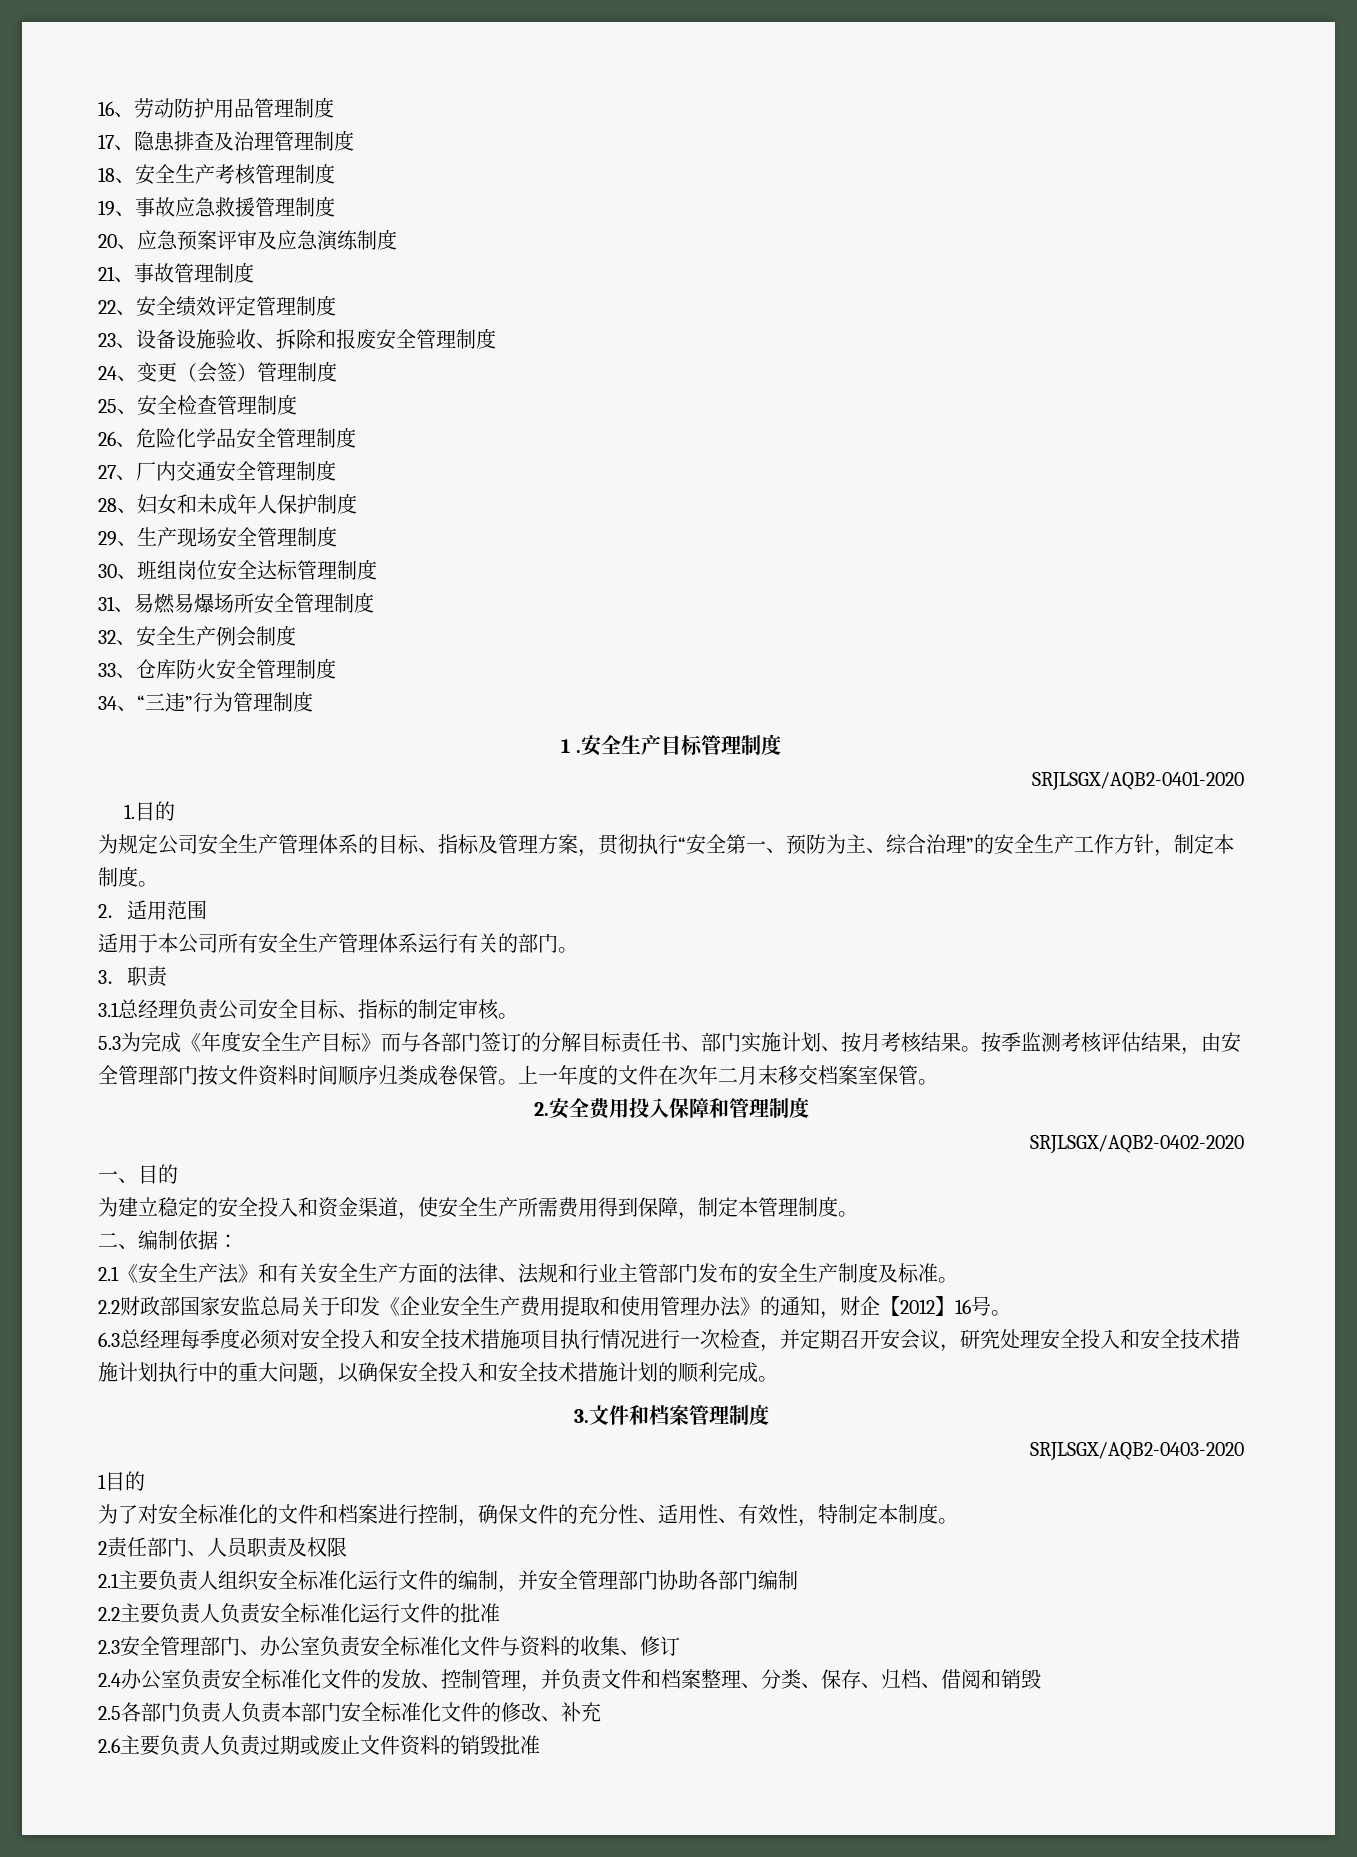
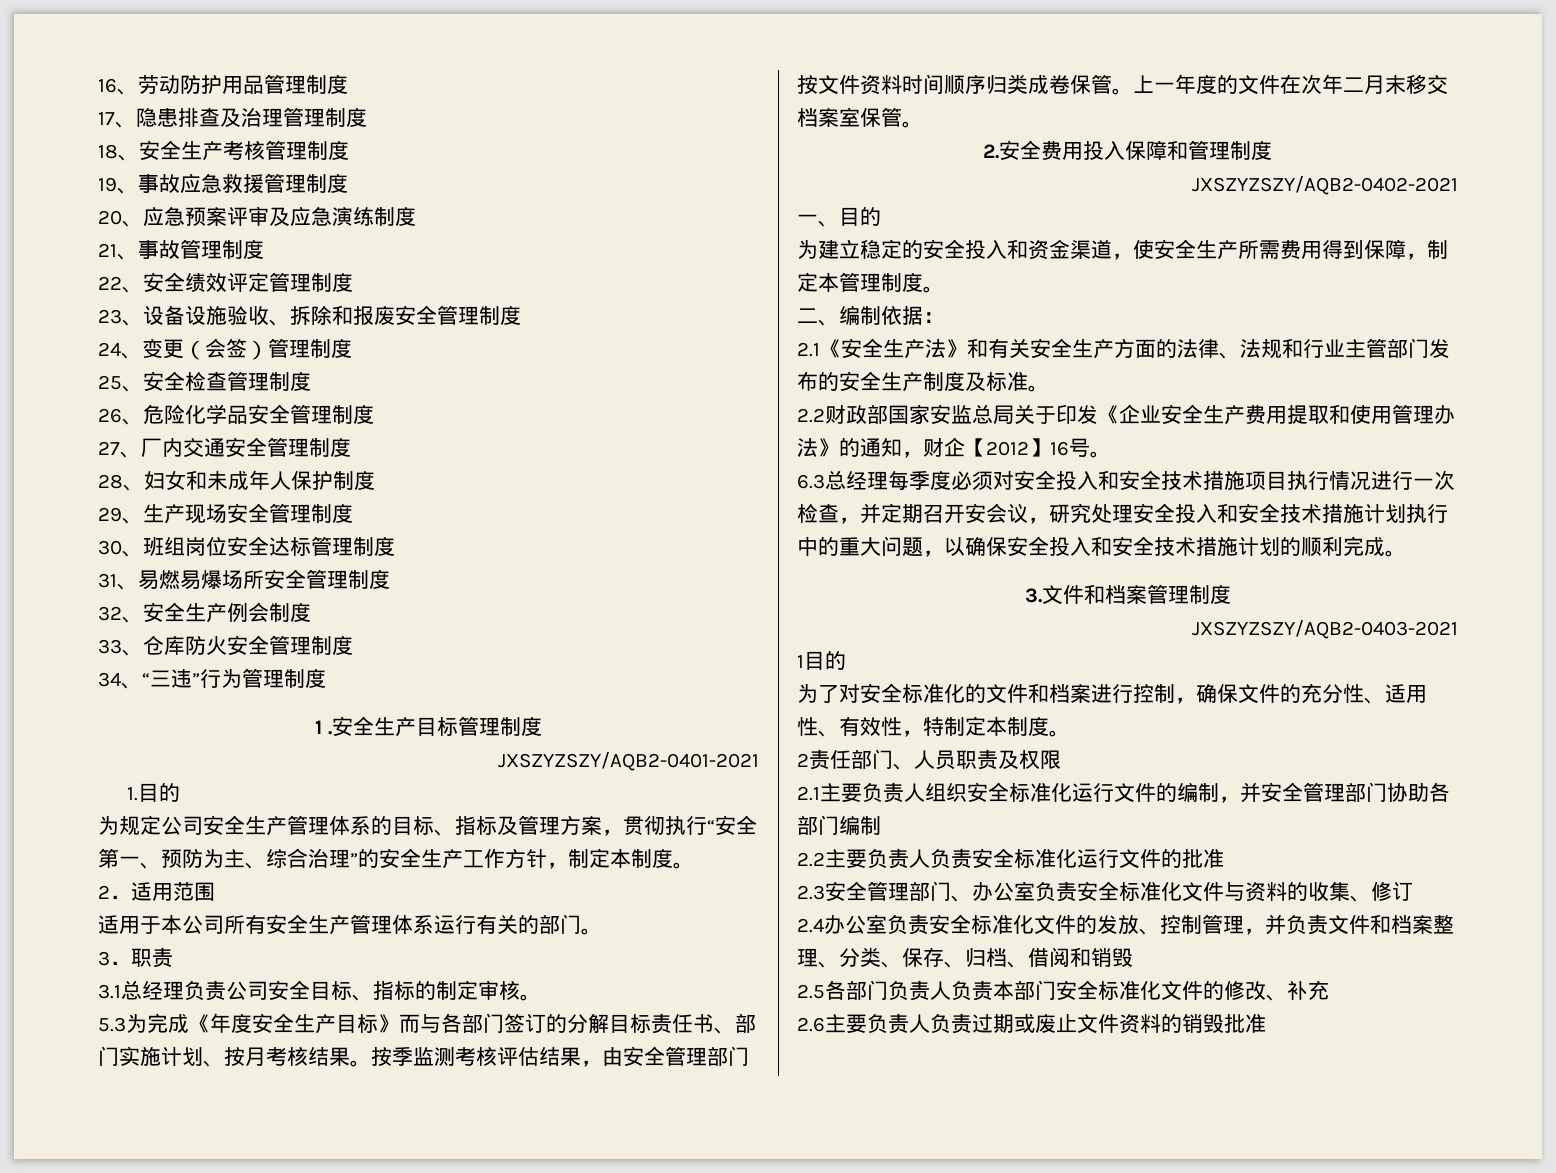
- SRJLSGX/AQB2-0401-2020
+ JXSZYZSZY/AQB2-0401-2021
- SRJLSGX/AQB2-0402-2020
+ JXSZYZSZY/AQB2-0402-2021
- SRJLSGX/AQB2-0403-2020
+ JXSZYZSZY/AQB2-0403-2021

